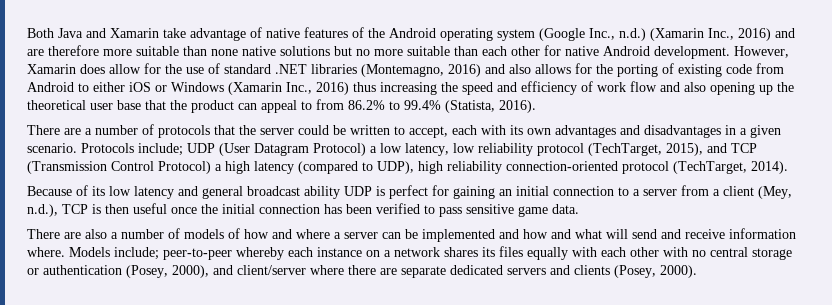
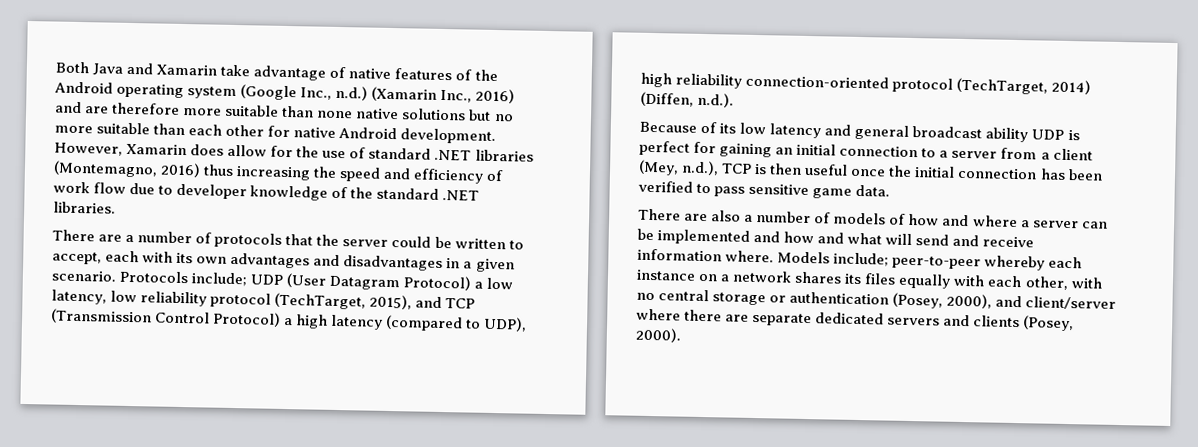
- However, Xamarin does allow for the use of standard .NET libraries (Montemagno, 2016) and also allows for the porting of existing code from Android to either iOS or Windows (Xamarin Inc., 2016) thus increasing the speed and efficiency of work flow and also opening up the theoretical user base that the product can appeal to from 86.2% to 99.4% (Statista, 2016).
+ However, Xamarin does allow for the use of standard .NET libraries (Montemagno, 2016) thus increasing the speed and efficiency of work flow due to developer knowledge of the standard .NET libraries.
- Protocols include; UDP (User Datagram Protocol) a low latency, low reliability protocol (TechTarget, 2015), and TCP (Transmission Control Protocol) a high latency (compared to UDP), high reliability connection-oriented protocol (TechTarget, 2014).
+ Protocols include; UDP (User Datagram Protocol) a low latency, low reliability protocol (TechTarget, 2015), and TCP (Transmission Control Protocol) a high latency (compared to UDP), high reliability connection-oriented protocol (TechTarget, 2014) (Diffen, n.d.).
- Models include; peer-to-peer whereby each instance on a network shares its files equally with each other with no central storage or authentication (Posey, 2000), and client/server where there are separate dedicated servers and clients (Posey, 2000).
+ Models include; peer-to-peer whereby each instance on a network shares its files equally with each other, with no central storage or authentication (Posey, 2000), and client/server where there are separate dedicated servers and clients (Posey, 2000).

